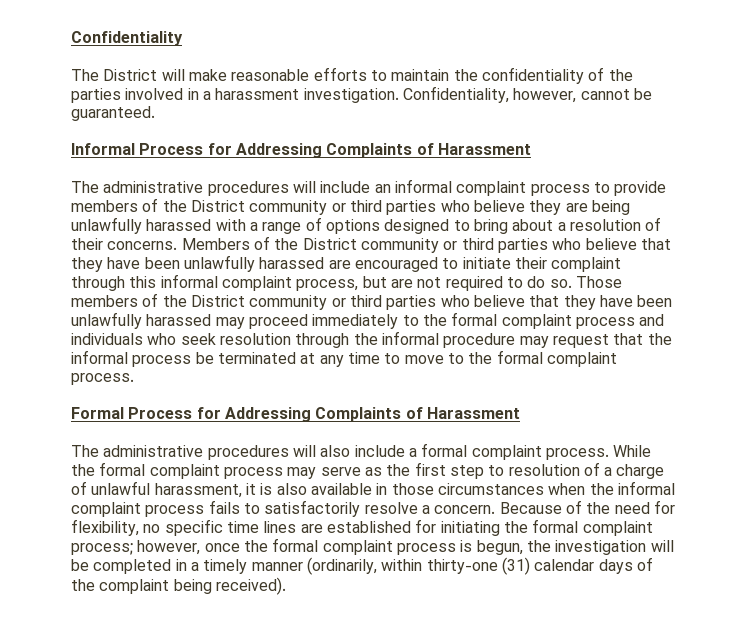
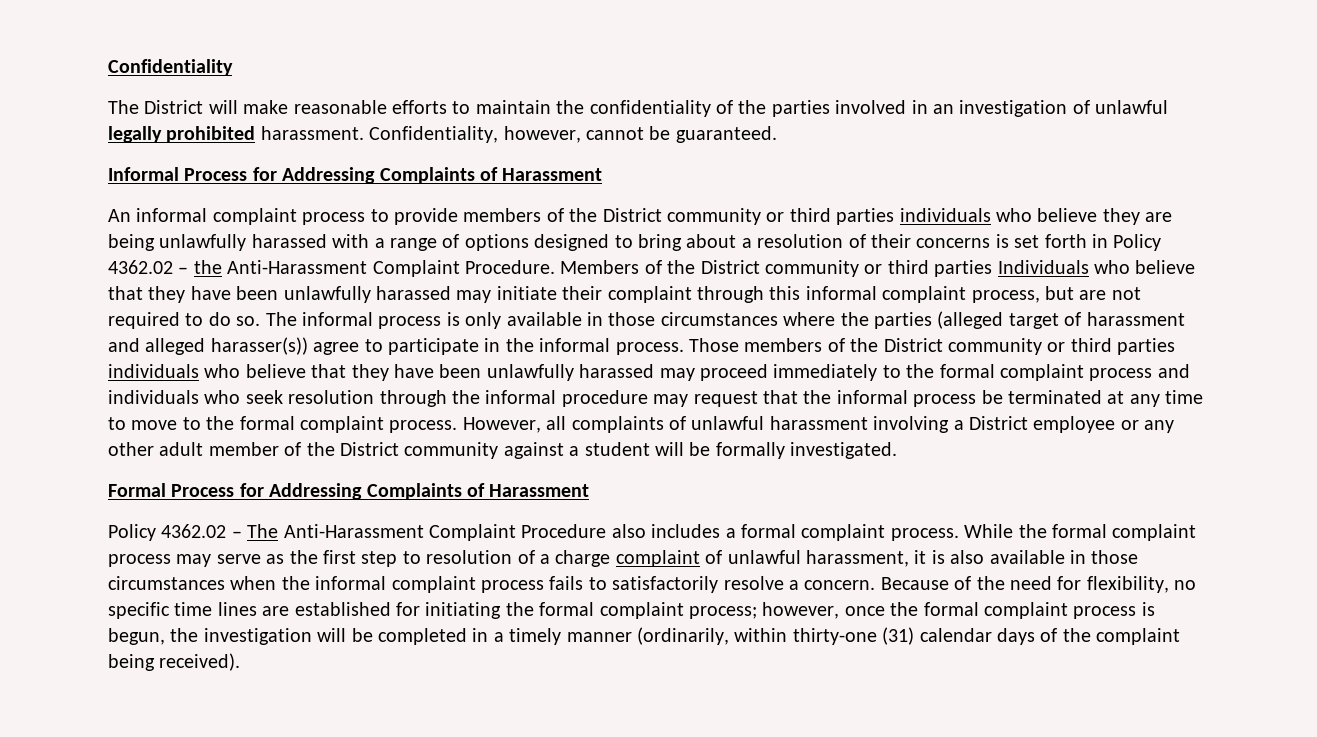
- The District will make reasonable efforts to maintain the confidentiality of the parties involved in a harassment investigation.
+ The District will make reasonable efforts to maintain the confidentiality of the parties involved in an investigation of unlawful legally prohibited harassment.
- The administrative procedures will include an informal complaint process to provide members of the District community or third parties who believe they are being unlawfully harassed with a range of options designed to bring about a resolution of their concerns.
+ An informal complaint process to provide members of the District community or third parties individuals who believe they are being unlawfully harassed with a range of options designed to bring about a resolution of their concerns is set forth in Policy 4362.02 – the Anti-Harassment Complaint Procedure.
- Members of the District community or third parties who believe that they have been unlawfully harassed are encouraged to initiate their complaint through this informal complaint process, but are not required to do so.
+ Members of the District community or third parties Individuals who believe that they have been unlawfully harassed may initiate their complaint through this informal complaint process, but are not required to do so.
+ The informal process is only available in those circumstances where the parties (alleged target of harassment and alleged harasser(s)) agree to participate in the informal process.
- Those members of the District community or third parties who believe that they have been unlawfully harassed may proceed immediately to the formal complaint process and individuals who seek resolution through the informal procedure may request that the informal process be terminated at any time to move to the formal complaint process.
+ Those members of the District community or third parties individuals who believe that they have been unlawfully harassed may proceed immediately to the formal complaint process and individuals who seek resolution through the informal procedure may request that the informal process be terminated at any time to move to the formal complaint process. However, all complaints of unlawful harassment involving a District employee or any other adult member of the District community against a student will be formally investigated.
- The administrative procedures will also include a formal complaint process.
+ Policy 4362.02 – The Anti-Harassment Complaint Procedure also includes a formal complaint process.
- While the formal complaint process may serve as the first step to resolution of a charge of unlawful harassment, it is also available in those circumstances when the informal complaint process fails to satisfactorily resolve a concern.
+ While the formal complaint process may serve as the first step to resolution of a charge complaint of unlawful harassment, it is also available in those circumstances when the informal complaint process fails to satisfactorily resolve a concern.

